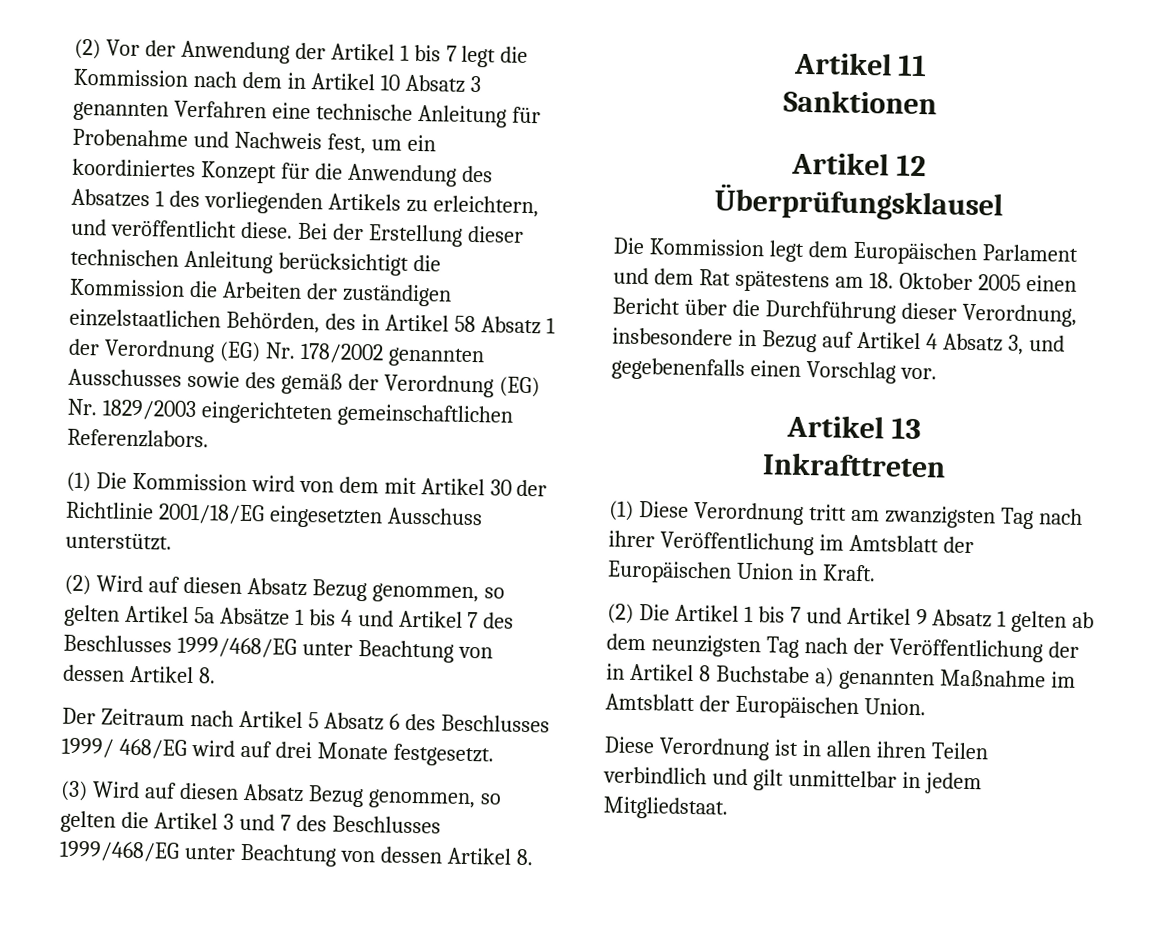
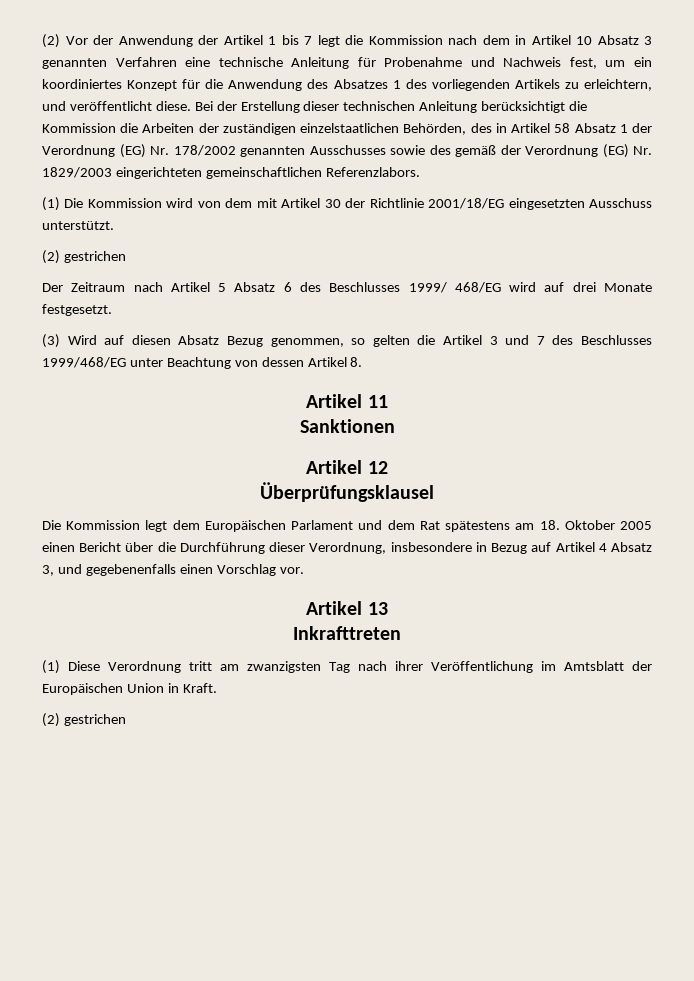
  (1) Die Kommission wird von dem mit Artikel 30 der Richtlinie 2001/18/EG eingesetzten Ausschuss unterstützt.
- (2) Wird auf diesen Absatz Bezug genommen, so gelten Artikel 5a Absätze 1 bis 4 und Artikel 7 des Beschlusses 1999/468/EG unter Beachtung von dessen Artikel 8.
+ (2) gestrichen
  (1) Diese Verordnung tritt am zwanzigsten Tag nach ihrer Veröffentlichung im Amtsblatt der Europäischen Union in Kraft.
- (2) Die Artikel 1 bis 7 und Artikel 9 Absatz 1 gelten ab dem neunzigsten Tag nach der Veröffentlichung der in Artikel 8 Buchstabe a) genannten Maßnahme im Amtsblatt der Europäischen Union.
- Diese Verordnung ist in allen ihren Teilen verbindlich und gilt unmittelbar in jedem Mitgliedstaat.
+ (2) gestrichen

